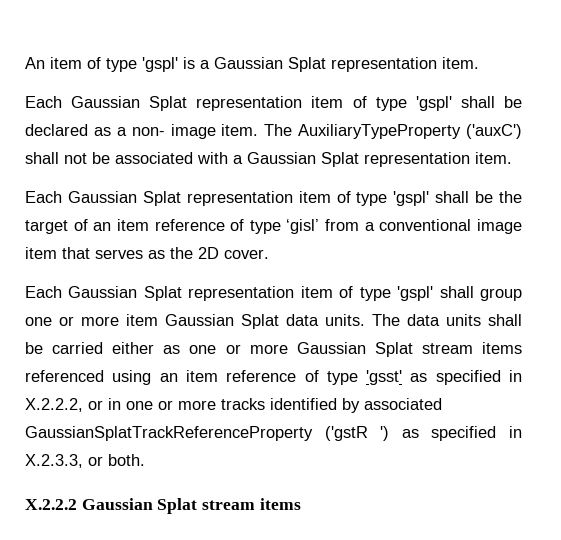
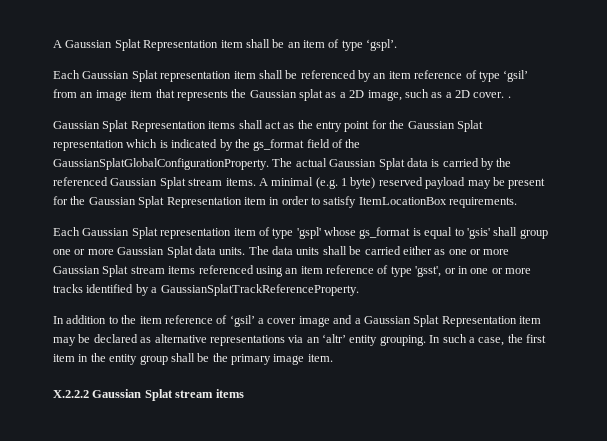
- An item of type 'gspl' is a Gaussian Splat representation item.
- Each Gaussian Splat representation item of type 'gspl' shall be declared as a non- image item. The AuxiliaryTypeProperty ('auxC') shall not be associated with a Gaussian Splat representation item.
- Each Gaussian Splat representation item of type 'gspl' shall be the target of an item reference of type ‘gisl’ from a conventional image item that serves as the 2D cover.
- Each Gaussian Splat representation item of type 'gspl' shall group one or more item Gaussian Splat data units.
+ A Gaussian Splat Representation item shall be an item of type ‘gspl’.
+ Each Gaussian Splat representation item shall be referenced by an item reference of type ‘gsil’ from an image item that represents the Gaussian splat as a 2D image, such as a 2D cover. .
+ Gaussian Splat Representation items shall act as the entry point for the Gaussian Splat representation which is indicated by the gs_format field of the GaussianSplatGlobalConfigurationProperty. The actual Gaussian Splat data is carried by the referenced Gaussian Splat stream items. A minimal (e.g. 1 byte) reserved payload may be present for the Gaussian Splat Representation item in order to satisfy ItemLocationBox requirements.
+ Each Gaussian Splat representation item of type 'gspl' whose gs_format is equal to 'gsis' shall group one or more Gaussian Splat data units.
- The data units shall be carried either as one or more Gaussian Splat stream items referenced using an item reference of type 'gsst' as specified in X.2.2.2, or in one or more tracks identified by associated GaussianSplatTrackReferenceProperty ('gstR ') as specified in X.2.3.3, or both.
+ The data units shall be carried either as one or more Gaussian Splat stream items referenced using an item reference of type 'gsst', or in one or more tracks identified by a GaussianSplatTrackReferenceProperty.
+ In addition to the item reference of ‘gsil’ a cover image and a Gaussian Splat Representation item may be declared as alternative representations via an ‘altr’ entity grouping. In such a case, the first item in the entity group shall be the primary image item.

